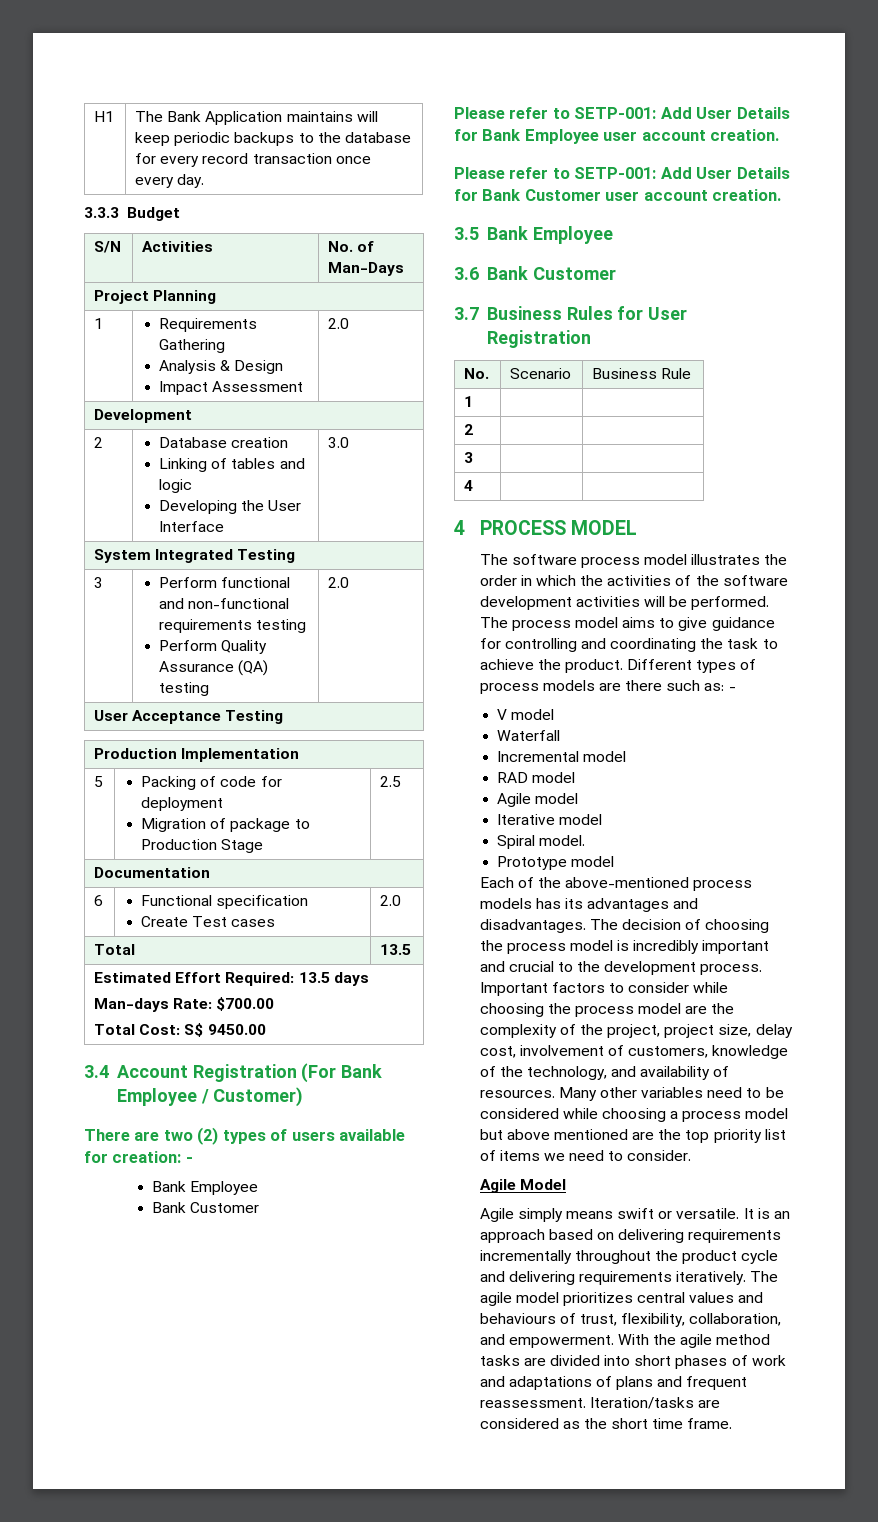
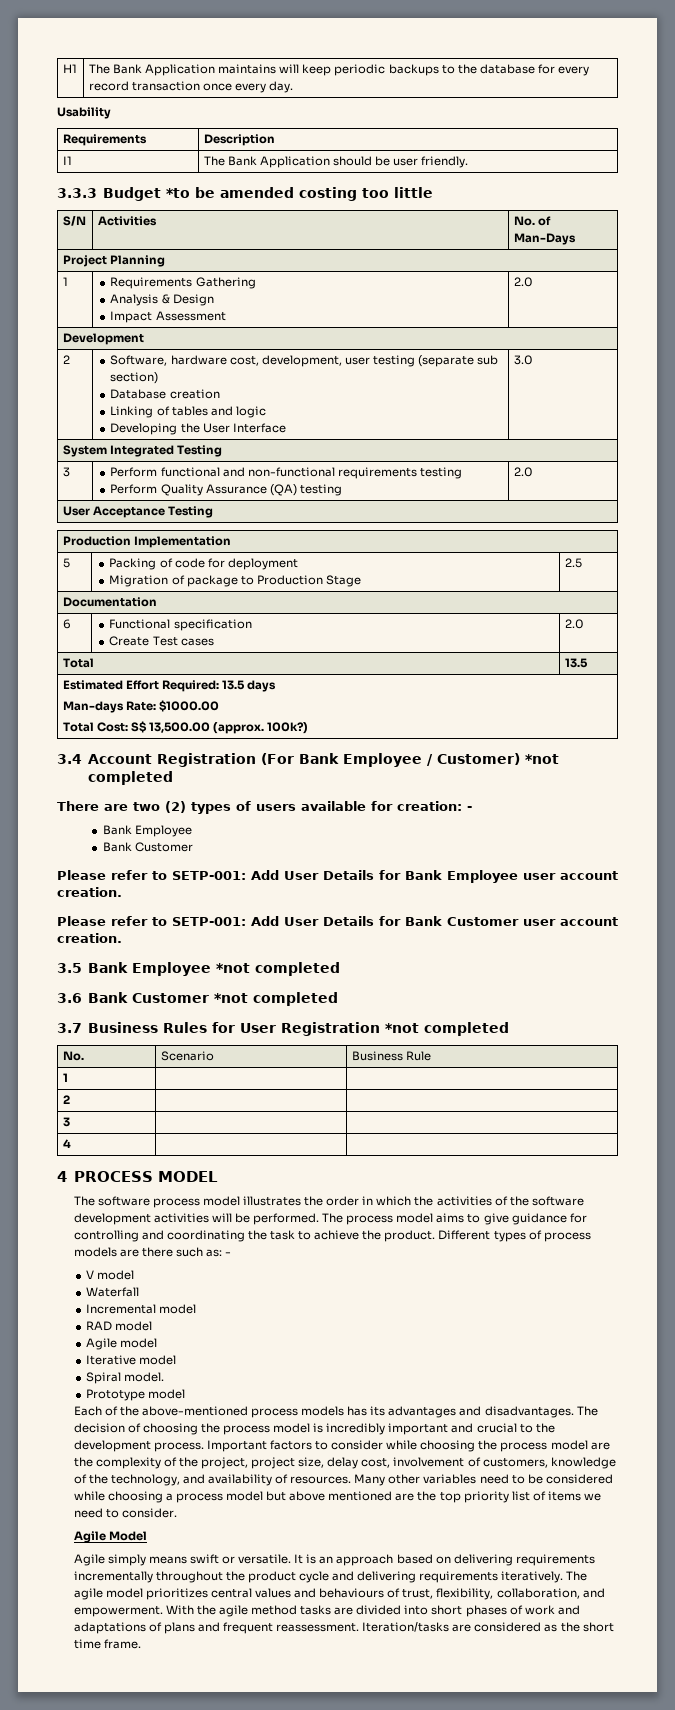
- 3.3.3 Budget
+ Usability
+ Requirements | Description
+ I1 | The Bank Application should be user friendly.
+ 3.3.3 Budget *to be amended costing too little
- 2 | Database creation
+ 2 | Software, hardware cost, development, user testing (separate sub section)
+ Database creation
  Estimated Effort Required: 13.5 days
- Man-days Rate: $700.00
- Total Cost: S$ 9450.00
+ Man-days Rate: $1000.00
+ Total Cost: S$ 13,500.00 (approx. 100k?)
- 3.4 Account Registration (For Bank Employee / Customer)
+ 3.4 Account Registration (For Bank Employee / Customer) *not completed
- 3.5 Bank Employee
+ 3.5 Bank Employee *not completed
- 3.6 Bank Customer
+ 3.6 Bank Customer *not completed
- 3.7 Business Rules for User Registration
+ 3.7 Business Rules for User Registration *not completed

